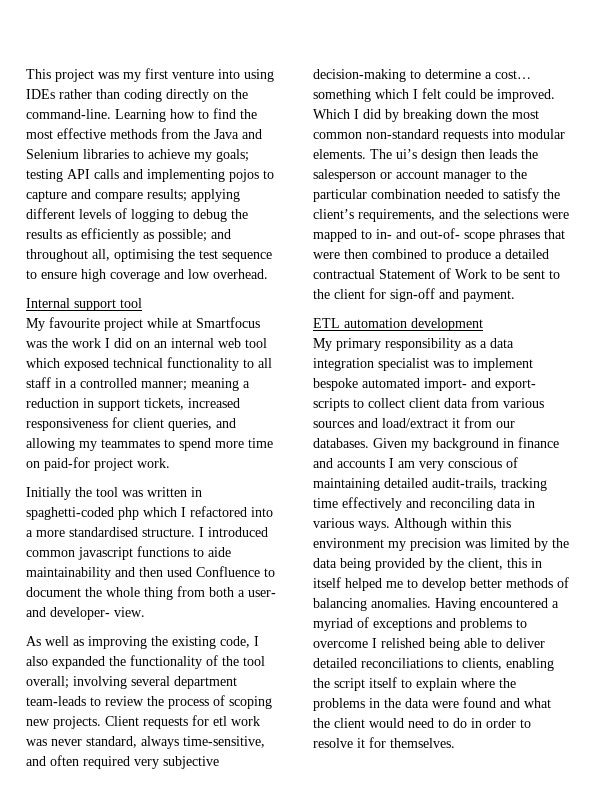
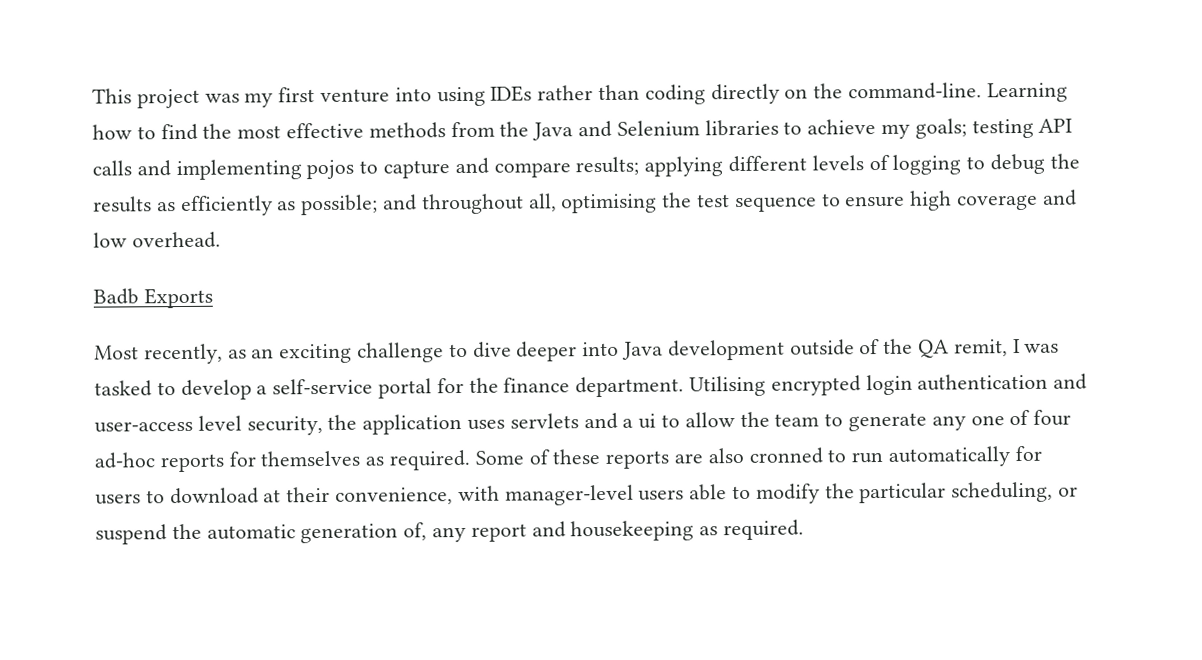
- Internal support tool
- My favourite project while at Smartfocus was the work I did on an internal web tool which exposed technical functionality to all staff in a controlled manner; meaning a reduction in support tickets, increased responsiveness for client queries, and allowing my teammates to spend more time on paid-for project work.
- Initially the tool was written in spaghetti-coded php which I refactored into a more standardised structure. I introduced common javascript functions to aide maintainability and then used Confluence to document the whole thing from both a user- and developer- view.
- As well as improving the existing code, I also expanded the functionality of the tool overall; involving several department team-leads to review the process of scoping new projects. Client requests for etl work was never standard, always time-sensitive, and often required very subjective decision-making to determine a cost… something which I felt could be improved. Which I did by breaking down the most common non-standard requests into modular elements. The ui’s design then leads the salesperson or account manager to the particular combination needed to satisfy the client’s requirements, and the selections were mapped to in- and out-of- scope phrases that were then combined to produce a detailed contractual Statement of Work to be sent to the client for sign-off and payment.
- ETL automation development
- My primary responsibility as a data integration specialist was to implement bespoke automated import- and export- scripts to collect client data from various sources and load/extract it from our databases. Given my background in finance and accounts I am very conscious of maintaining detailed audit-trails, tracking time effectively and reconciling data in various ways. Although within this environment my precision was limited by the data being provided by the client, this in itself helped me to develop better methods of balancing anomalies. Having encountered a myriad of exceptions and problems to overcome I relished being able to deliver detailed reconciliations to clients, enabling the script itself to explain where the problems in the data were found and what the client would need to do in order to resolve it for themselves.
+ Badb Exports
+ Most recently, as an exciting challenge to dive deeper into Java development outside of the QA remit, I was tasked to develop a self-service portal for the finance department. Utilising encrypted login authentication and user-access level security, the application uses servlets and a ui to allow the team to generate any one of four ad-hoc reports for themselves as required. Some of these reports are also cronned to run automatically for users to download at their convenience, with manager-level users able to modify the particular scheduling, or suspend the automatic generation of, any report and housekeeping as required.

